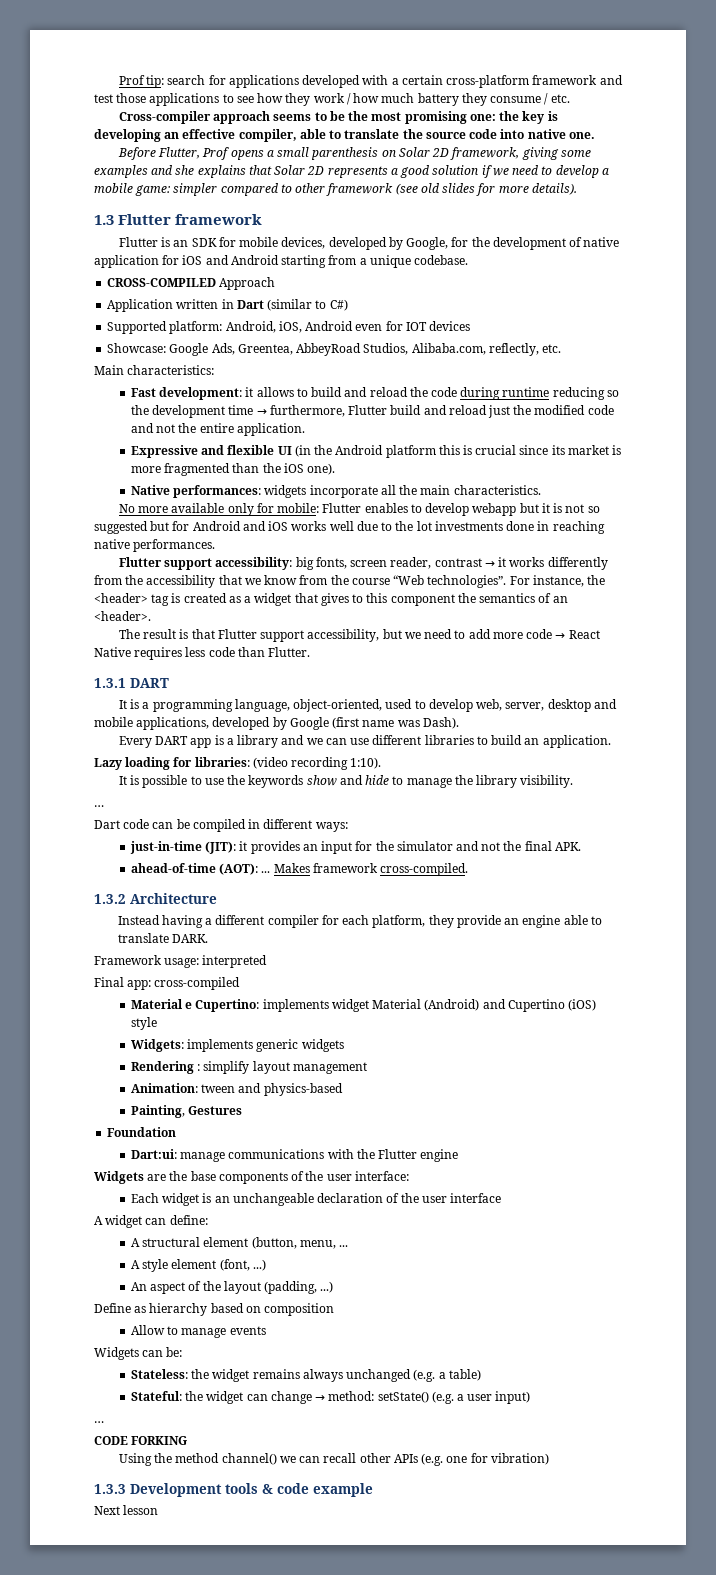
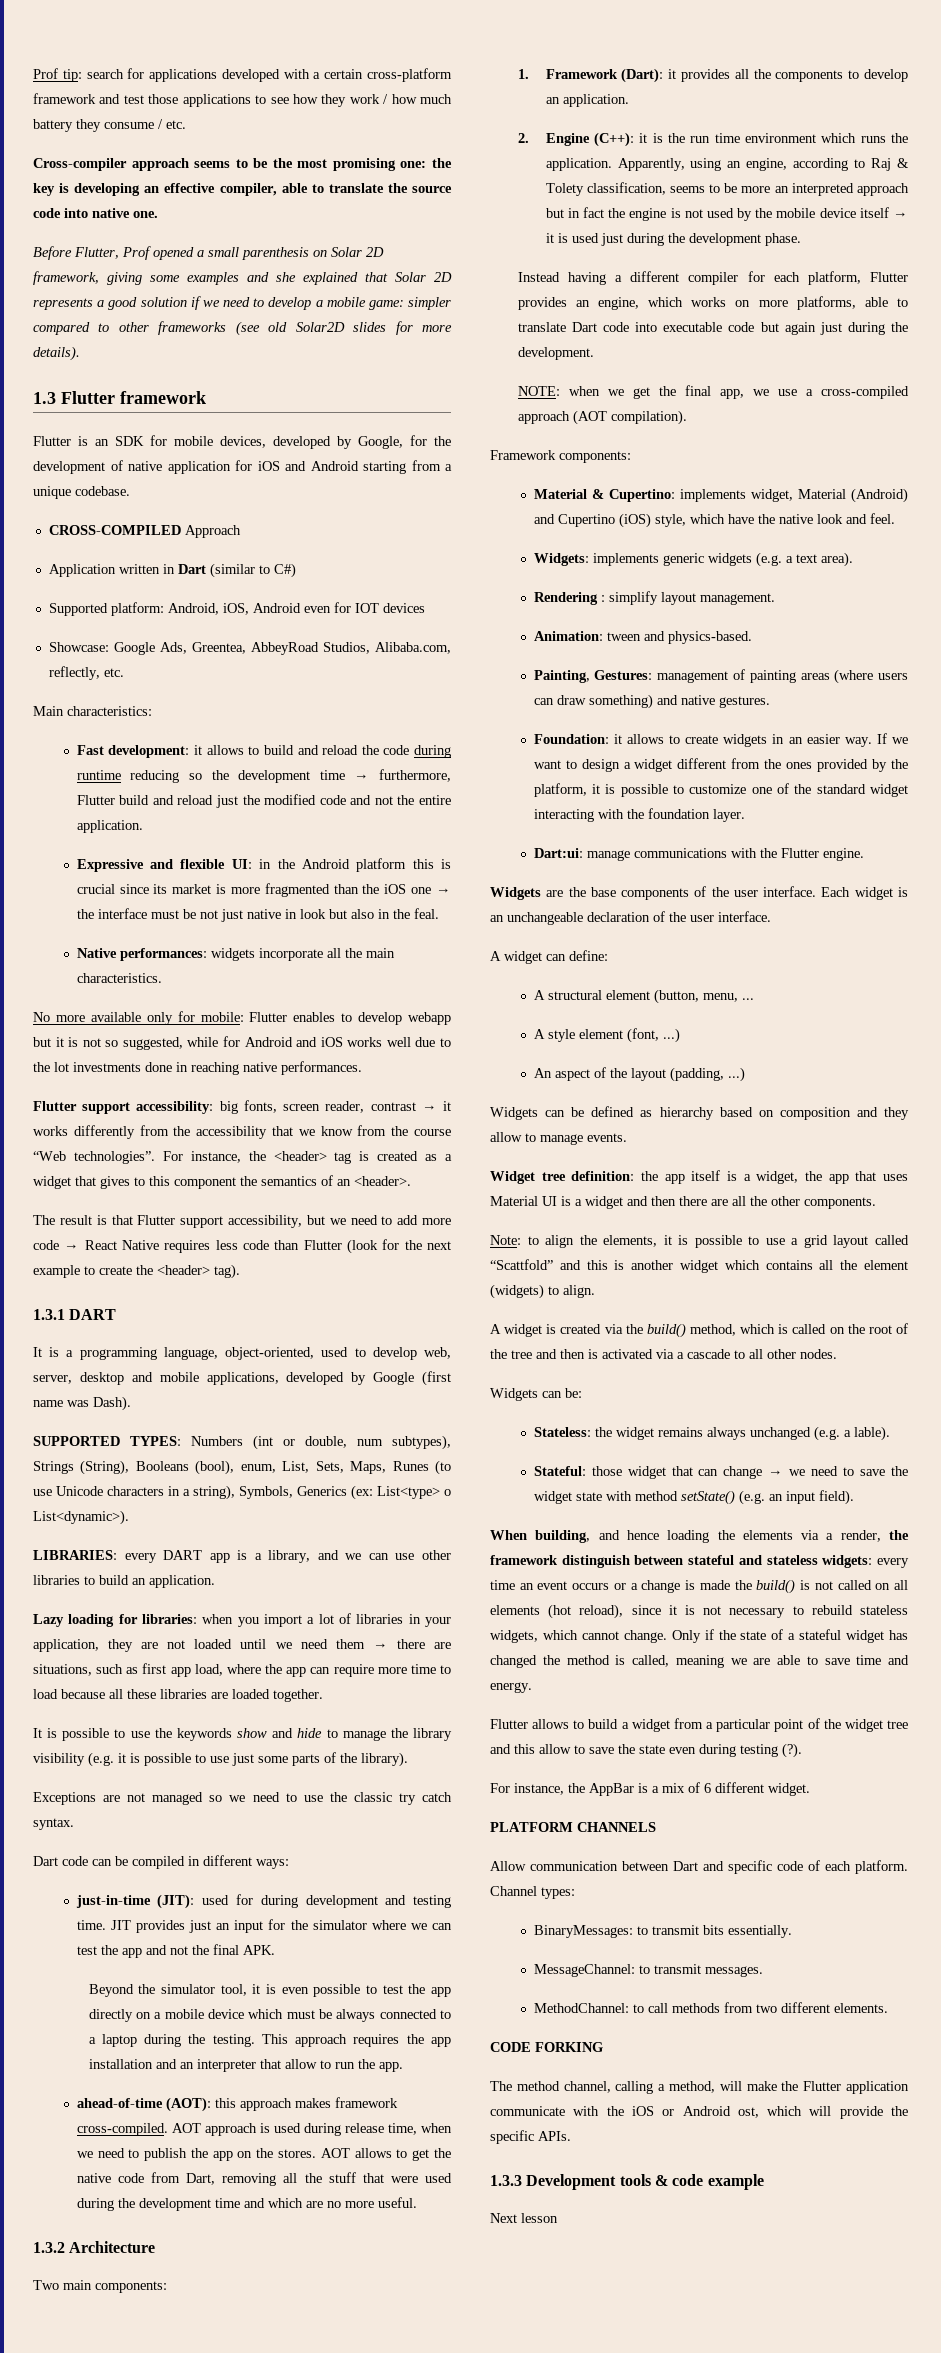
- Before Flutter, Prof opens a small parenthesis on Solar 2D framework, giving some examples and she explains that Solar 2D represents a good solution if we need to develop a mobile game: simpler compared to other framework (see old slides for more details).
+ Before Flutter, Prof opened a small parenthesis on Solar 2D framework, giving some examples and she explained that Solar 2D represents a good solution if we need to develop a mobile game: simpler compared to other frameworks (see old Solar2D slides for more details).
- Expressive and flexible UI (in the Android platform this is crucial since its market is more fragmented than the iOS one).
+ Expressive and flexible UI: in the Android platform this is crucial since its market is more fragmented than the iOS one → the interface must be not just native in look but also in the feal.
- No more available only for mobile: Flutter enables to develop webapp but it is not so suggested but for Android and iOS works well due to the lot investments done in reaching native performances.
+ No more available only for mobile: Flutter enables to develop webapp but it is not so suggested, while for Android and iOS works well due to the lot investments done in reaching native performances.
- The result is that Flutter support accessibility, but we need to add more code → React Native requires less code than Flutter.
+ The result is that Flutter support accessibility, but we need to add more code → React Native requires less code than Flutter (look for the next example to create the <header> tag).
- Every DART app is a library and we can use different libraries to build an application.
+ SUPPORTED TYPES: Numbers (int or double, num subtypes), Strings (String), Booleans (bool), enum, List, Sets, Maps, Runes (to use Unicode characters in a string), Symbols, Generics (ex: List<type> o List<dynamic>).
+ LIBRARIES: every DART app is a library, and we can use other libraries to build an application.
- Lazy loading for libraries: (video recording 1:10).
+ Lazy loading for libraries: when you import a lot of libraries in your application, they are not loaded until we need them → there are situations, such as first app load, where the app can require more time to load because all these libraries are loaded together.
- It is possible to use the keywords show and hide to manage the library visibility.
- …
+ It is possible to use the keywords show and hide to manage the library visibility (e.g. it is possible to use just some parts of the library).
+ Exceptions are not managed so we need to use the classic try catch syntax.
- just-in-time (JIT): it provides an input for the simulator and not the final APK.
+ just-in-time (JIT): used for during development and testing time. JIT provides just an input for the simulator where we can test the app and not the final APK.
+ Beyond the simulator tool, it is even possible to test the app directly on a mobile device which must be always connected to a laptop during the testing. This approach requires the app installation and an interpreter that allow to run the app.
- ahead-of-time (AOT): ... Makes framework cross-compiled.
+ ahead-of-time (AOT): this approach makes framework cross-compiled. AOT approach is used during release time, when we need to publish the app on the stores. AOT allows to get the native code from Dart, removing all the stuff that were used during the development time and which are no more useful.
  1.3.2 Architecture
+ Two main components:
+ 1. Framework (Dart): it provides all the components to develop an application.
+ 2. Engine (C++): it is the run time environment which runs the application. Apparently, using an engine, according to Raj & Tolety classification, seems to be more an interpreted approach but in fact the engine is not used by the mobile device itself → it is used just during the development phase.
- Instead having a different compiler for each platform, they provide an engine able to translate DARK.
- Framework usage: interpreted
- Final app: cross-compiled
- Material e Cupertino: implements widget Material (Android) and Cupertino (iOS) style
+ Instead having a different compiler for each platform, Flutter provides an engine, which works on more platforms, able to translate Dart code into executable code but again just during the development.
+ NOTE: when we get the final app, we use a cross-compiled approach (AOT compilation).
+ Framework components:
+ Material & Cupertino: implements widget, Material (Android) and Cupertino (iOS) style, which have the native look and feel.
- Widgets: implements generic widgets
+ Widgets: implements generic widgets (e.g. a text area).
- Rendering : simplify layout management
+ Rendering : simplify layout management.
- Animation: tween and physics-based
+ Animation: tween and physics-based.
- Painting, Gestures
- Foundation
+ Painting, Gestures: management of painting areas (where users can draw something) and native gestures.
+ Foundation: it allows to create widgets in an easier way. If we want to design a widget different from the ones provided by the platform, it is possible to customize one of the standard widget interacting with the foundation layer.
- Dart:ui: manage communications with the Flutter engine
+ Dart:ui: manage communications with the Flutter engine.
- Widgets are the base components of the user interface:
- Each widget is an unchangeable declaration of the user interface
+ Widgets are the base components of the user interface. Each widget is an unchangeable declaration of the user interface.
- Define as hierarchy based on composition
- Allow to manage events
+ Widgets can be defined as hierarchy based on composition and they allow to manage events.
+ Widget tree definition: the app itself is a widget, the app that uses Material UI is a widget and then there are all the other components.
+ Note: to align the elements, it is possible to use a grid layout called “Scattfold” and this is another widget which contains all the element (widgets) to align.
+ A widget is created via the build() method, which is called on the root of the tree and then is activated via a cascade to all other nodes.
- Stateless: the widget remains always unchanged (e.g. a table)
+ Stateless: the widget remains always unchanged (e.g. a lable).
- Stateful: the widget can change → method: setState() (e.g. a user input)
- …
+ Stateful: those widget that can change → we need to save the widget state with method setState() (e.g. an input field).
+ When building, and hence loading the elements via a render, the framework distinguish between stateful and stateless widgets: every time an event occurs or a change is made the build() is not called on all elements (hot reload), since it is not necessary to rebuild stateless widgets, which cannot change. Only if the state of a stateful widget has changed the method is called, meaning we are able to save time and energy.
+ Flutter allows to build a widget from a particular point of the widget tree and this allow to save the state even during testing (?).
+ For instance, the AppBar is a mix of 6 different widget.
+ PLATFORM CHANNELS
+ Allow communication between Dart and specific code of each platform. Channel types:
+ BinaryMessages: to transmit bits essentially.
+ MessageChannel: to transmit messages.
+ MethodChannel: to call methods from two different elements.
  CODE FORKING
- Using the method channel() we can recall other APIs (e.g. one for vibration)
+ The method channel, calling a method, will make the Flutter application communicate with the iOS or Android ost, which will provide the specific APIs.

